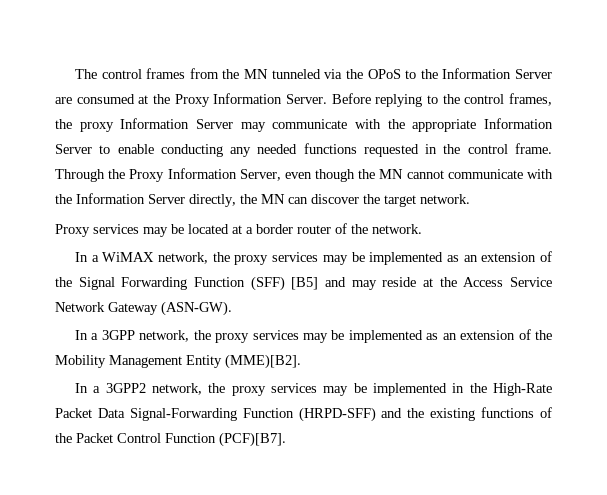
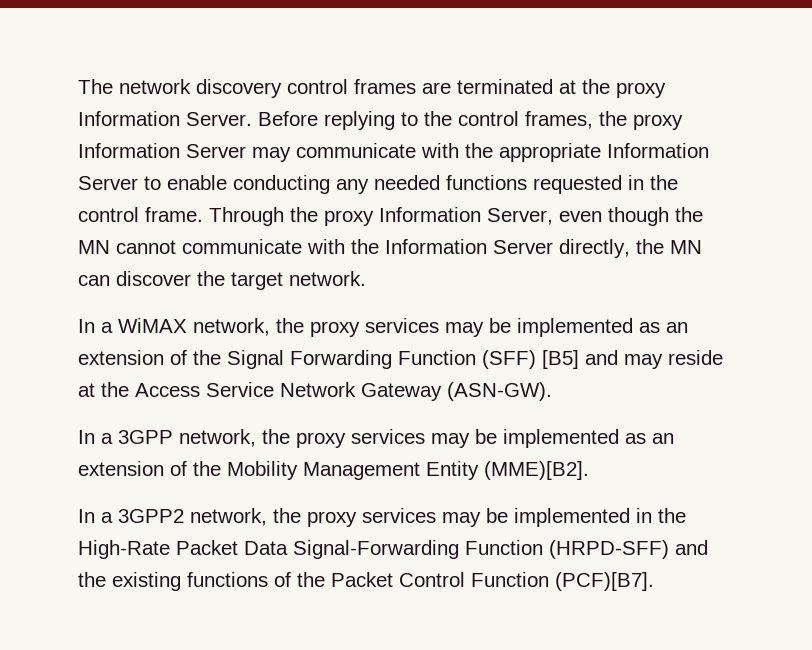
- The control frames from the MN tunneled via the OPoS to the Information Server are consumed at the Proxy Information Server.
+ The network discovery control frames are terminated at the proxy Information Server.
- Through the Proxy Information Server, even though the MN cannot communicate with the Information Server directly, the MN can discover the target network.
+ Through the proxy Information Server, even though the MN cannot communicate with the Information Server directly, the MN can discover the target network.
- Proxy services may be located at a border router of the network.

